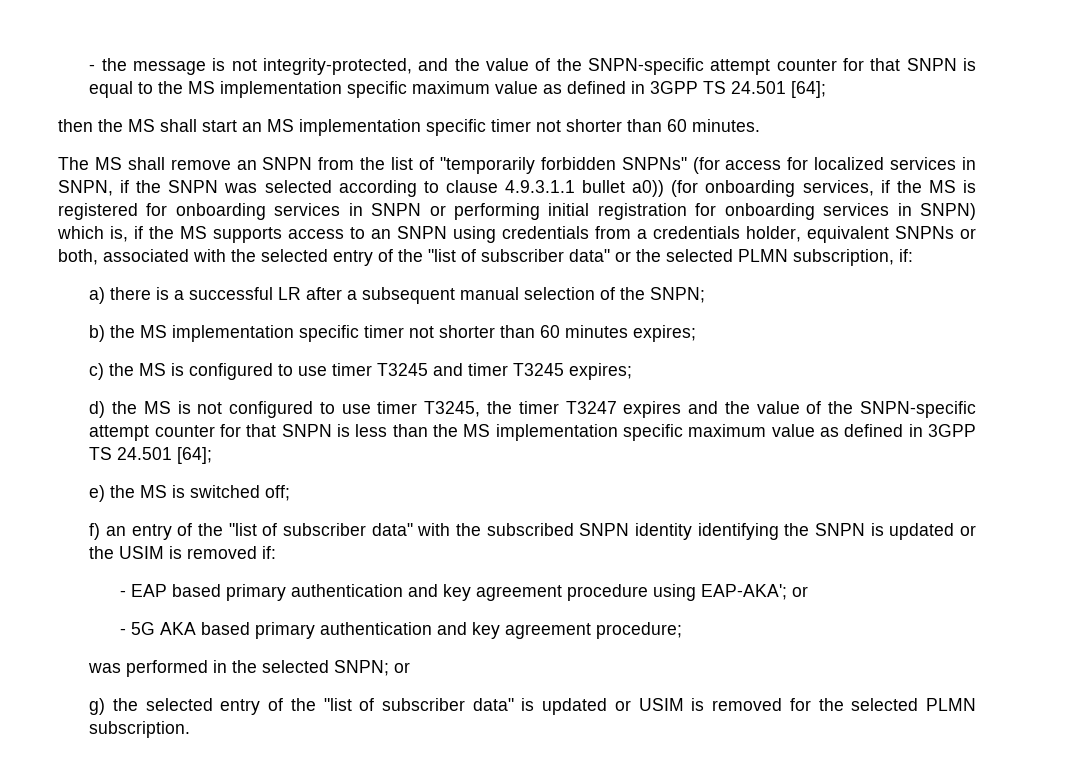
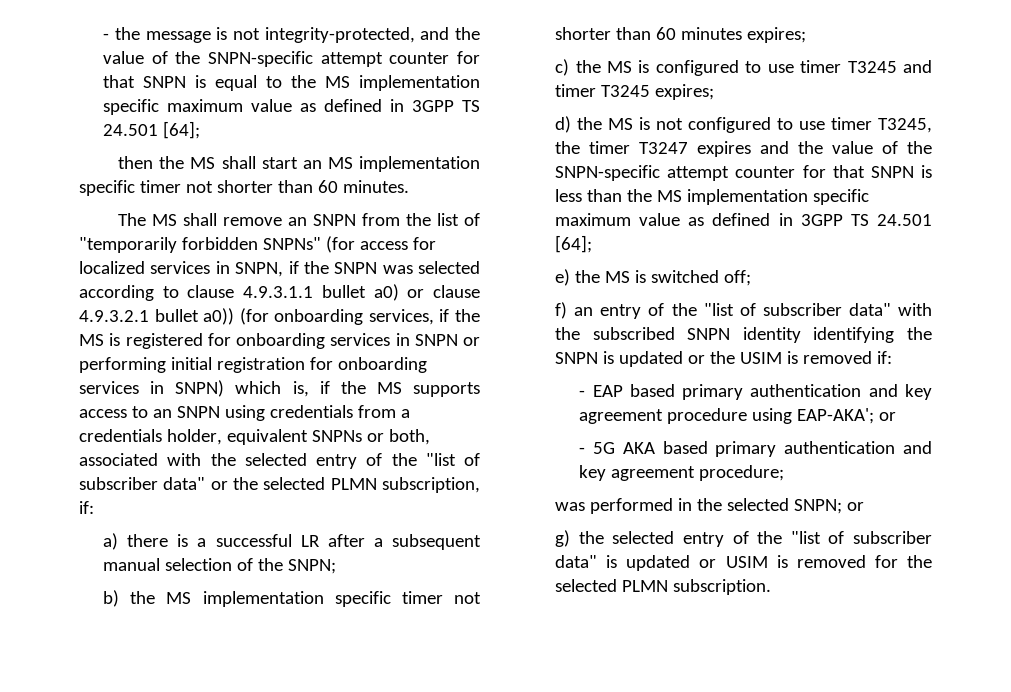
- The MS shall remove an SNPN from the list of "temporarily forbidden SNPNs" (for access for localized services in SNPN, if the SNPN was selected according to clause 4.9.3.1.1 bullet a0)) (for onboarding services, if the MS is registered for onboarding services in SNPN or performing initial registration for onboarding services in SNPN) which is, if the MS supports access to an SNPN using credentials from a credentials holder, equivalent SNPNs or both, associated with the selected entry of the "list of subscriber data" or the selected PLMN subscription, if:
+ The MS shall remove an SNPN from the list of "temporarily forbidden SNPNs" (for access for localized services in SNPN, if the SNPN was selected according to clause 4.9.3.1.1 bullet a0) or clause 4.9.3.2.1 bullet a0)) (for onboarding services, if the MS is registered for onboarding services in SNPN or performing initial registration for onboarding services in SNPN) which is, if the MS supports access to an SNPN using credentials from a credentials holder, equivalent SNPNs or both, associated with the selected entry of the "list of subscriber data" or the selected PLMN subscription, if:

